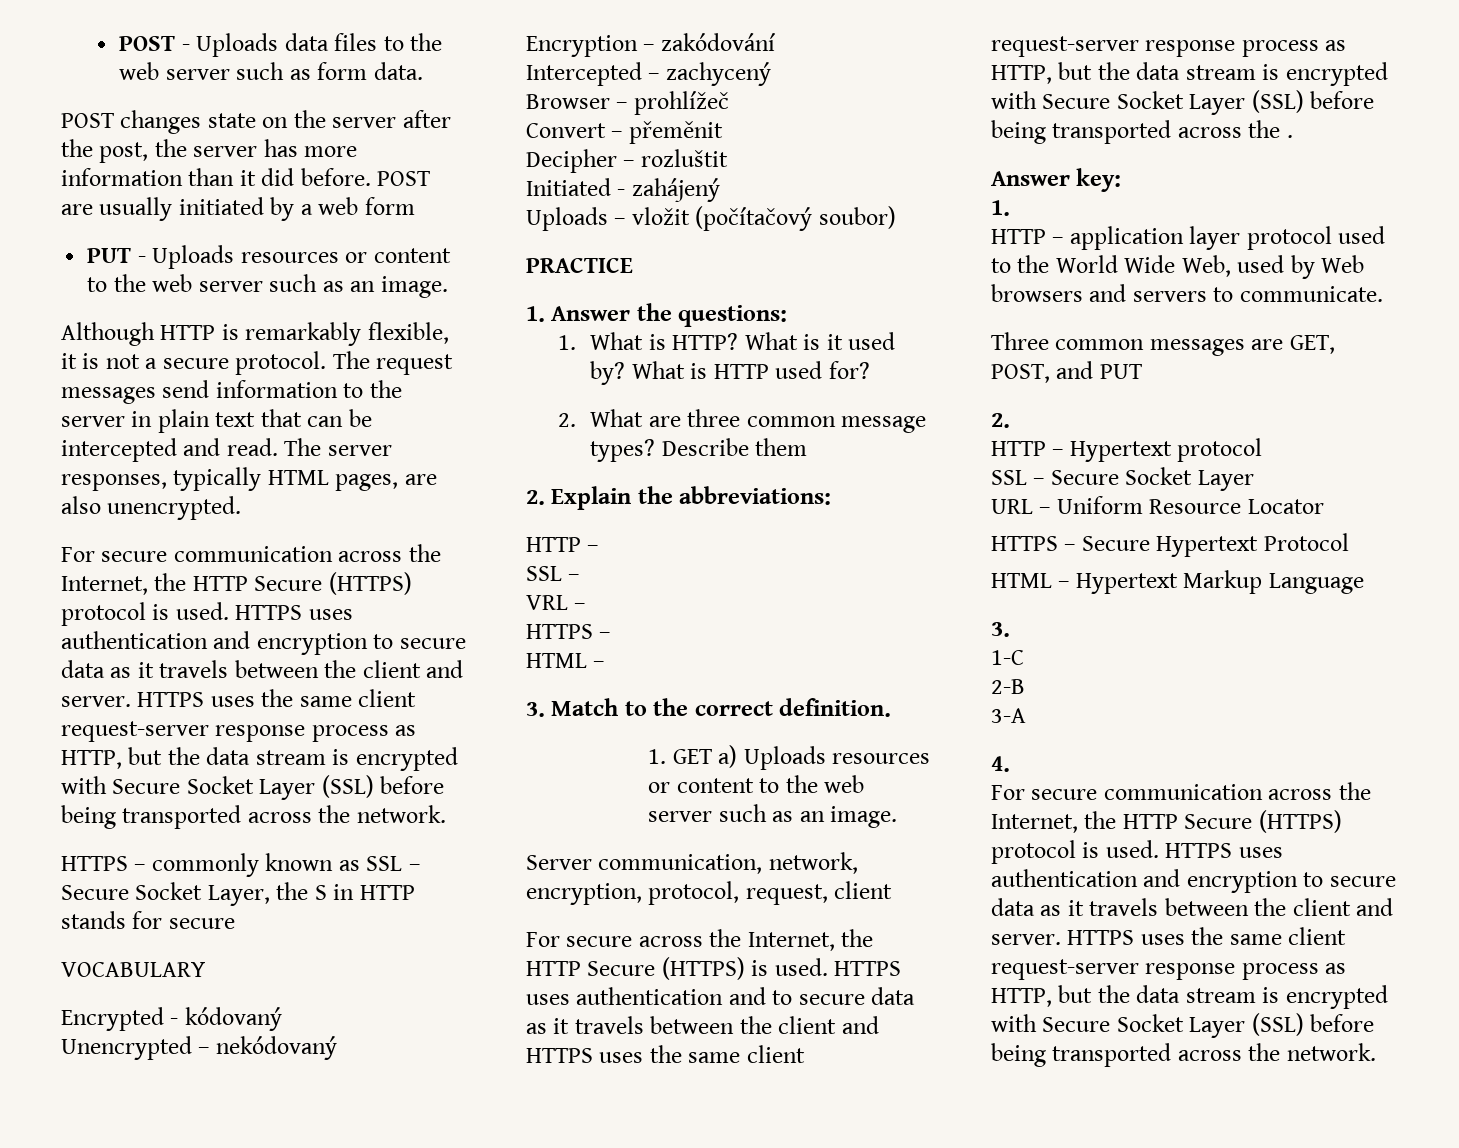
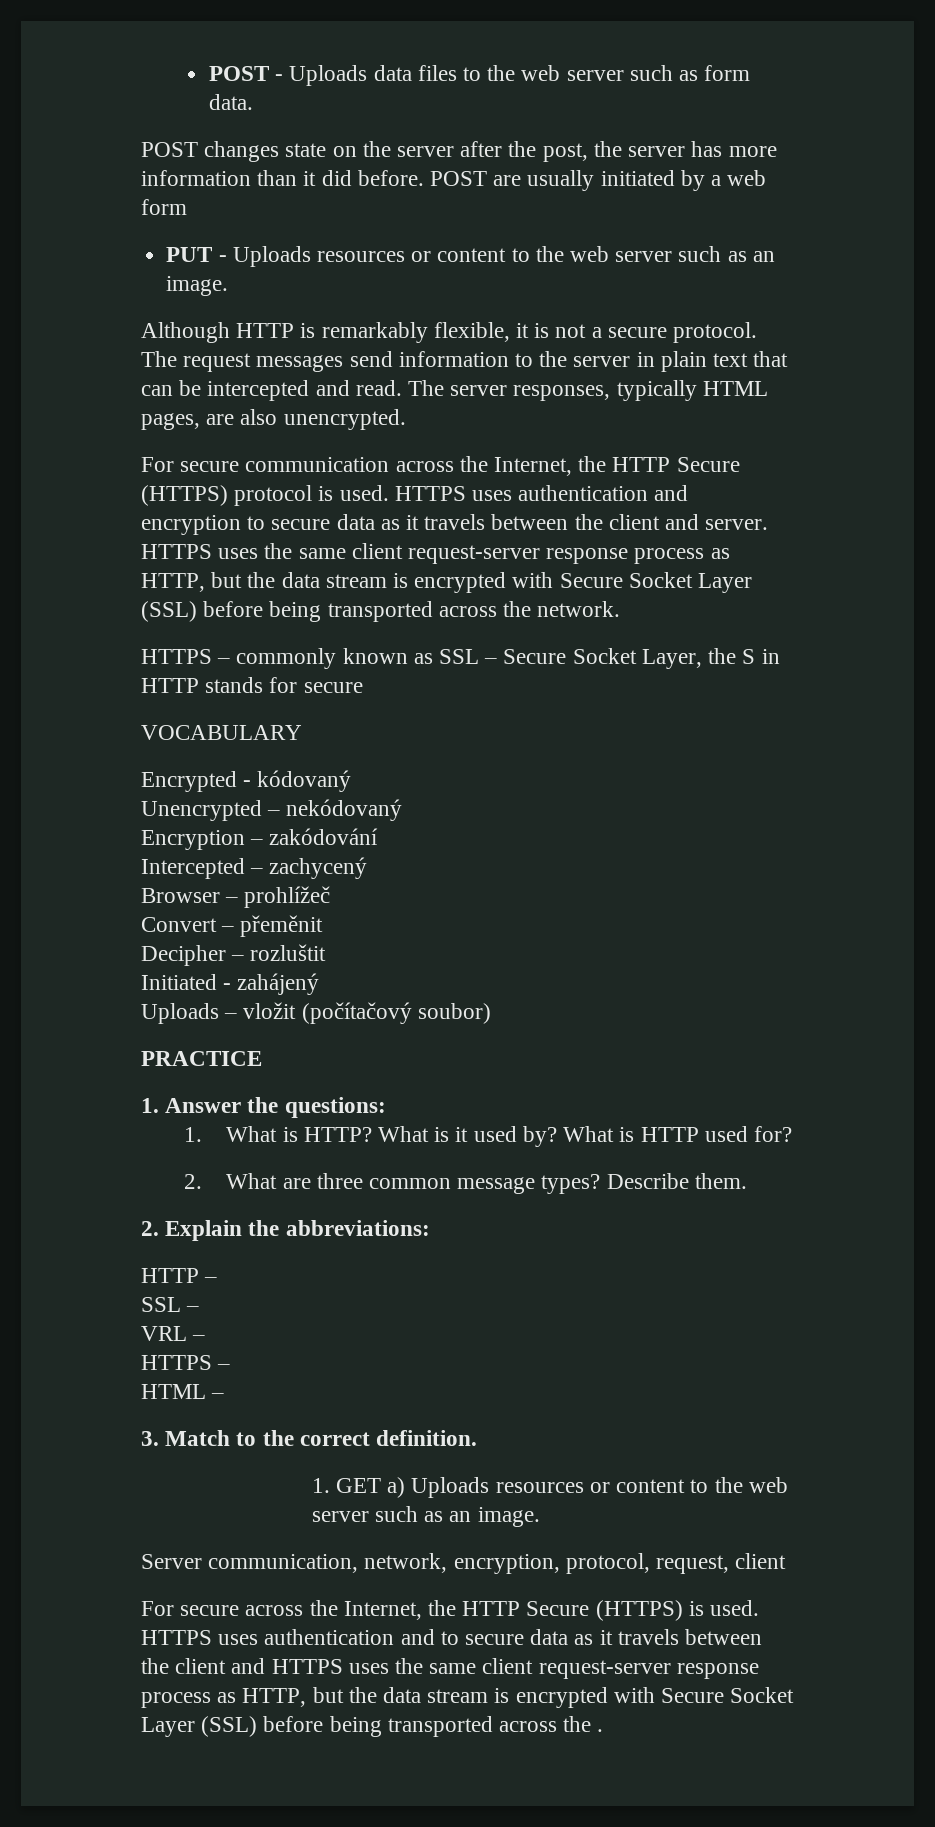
- Describe them
+ Describe them.
- Answer key:
- 1.
- HTTP – application layer protocol used to the World Wide Web, used by Web browsers and servers to communicate.
- Three common messages are GET, POST, and PUT
- 2.
- HTTP – Hypertext protocol
- SSL – Secure Socket Layer
- URL – Uniform Resource Locator
- HTTPS – Secure Hypertext Protocol
- HTML – Hypertext Markup Language
- 3.
- 1-C
- 2-B
- 3-A
- 4.
- For secure communication across the Internet, the HTTP Secure (HTTPS) protocol is used. HTTPS uses authentication and encryption to secure data as it travels between the client and server. HTTPS uses the same client request-server response process as HTTP, but the data stream is encrypted with Secure Socket Layer (SSL) before being transported across the network.

